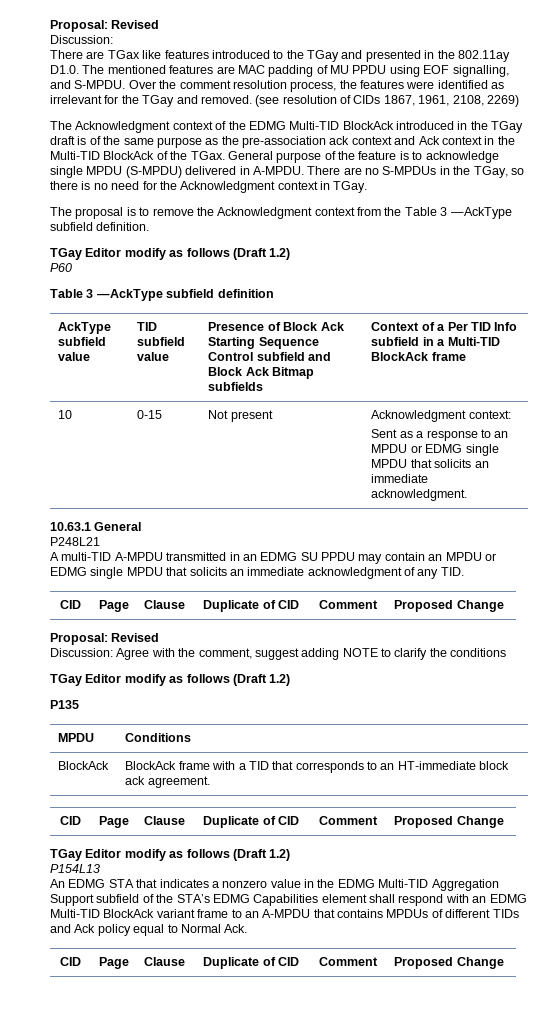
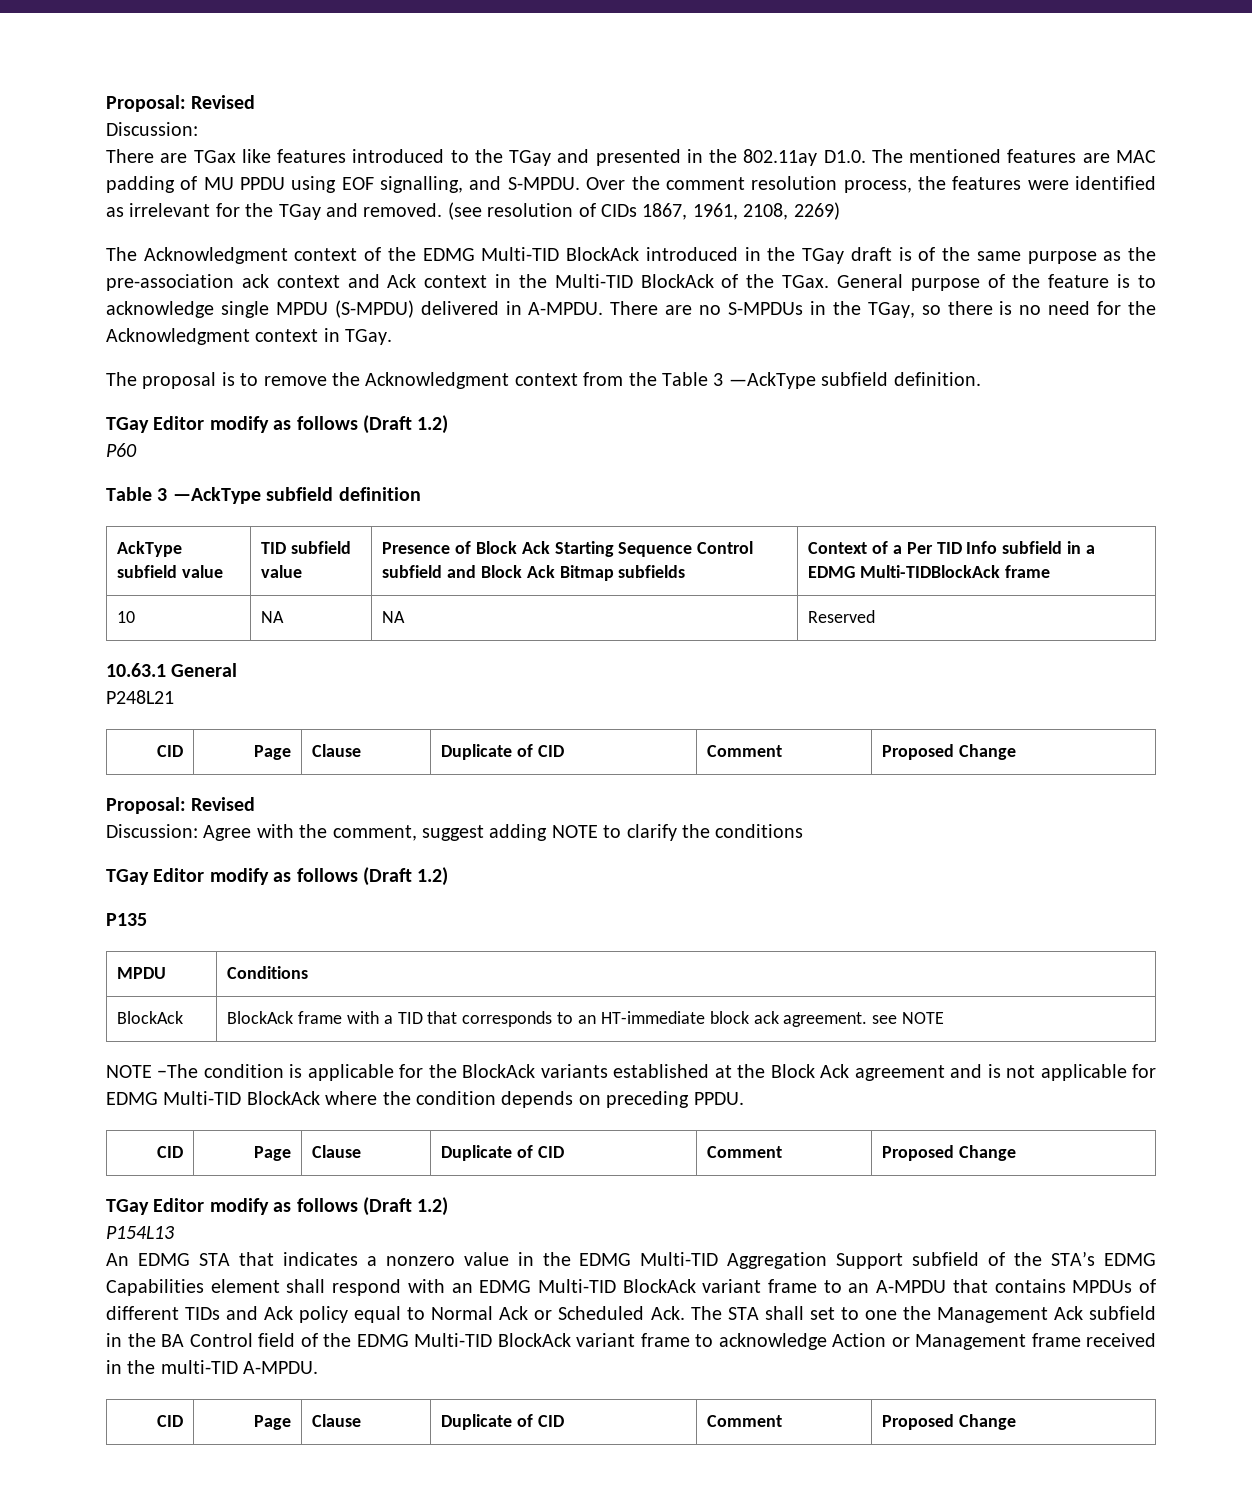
- AckType subfield value | TID subfield value | Presence of Block Ack Starting Sequence Control subfield and Block Ack Bitmap subfields | Context of a Per TID Info subfield in a Multi-TID BlockAck frame
+ AckType subfield value | TID subfield value | Presence of Block Ack Starting Sequence Control subfield and Block Ack Bitmap subfields | Context of a Per TID Info subfield in a EDMG Multi-TIDBlockAck frame
- 10 | 0-15 | Not present | Acknowledgment context:
- Sent as a response to an MPDU or EDMG single MPDU that solicits an immediate acknowledgment.
+ 10 | NA | NA | Reserved
  10.63.1 General
  P248L21
- A multi-TID A-MPDU transmitted in an EDMG SU PPDU may contain an MPDU or EDMG single MPDU that solicits an immediate acknowledgment of any TID.
- BlockAck | BlockAck frame with a TID that corresponds to an HT-immediate block ack agreement.
+ BlockAck | BlockAck frame with a TID that corresponds to an HT-immediate block ack agreement. see NOTE
+ NOTE −The condition is applicable for the BlockAck variants established at the Block Ack agreement and is not applicable for EDMG Multi-TID BlockAck where the condition depends on preceding PPDU.
- An EDMG STA that indicates a nonzero value in the EDMG Multi-TID Aggregation Support subfield of the STA’s EDMG Capabilities element shall respond with an EDMG Multi-TID BlockAck variant frame to an A-MPDU that contains MPDUs of different TIDs and Ack policy equal to Normal Ack.
+ An EDMG STA that indicates a nonzero value in the EDMG Multi-TID Aggregation Support subfield of the STA’s EDMG Capabilities element shall respond with an EDMG Multi-TID BlockAck variant frame to an A-MPDU that contains MPDUs of different TIDs and Ack policy equal to Normal Ack or Scheduled Ack. The STA shall set to one the Management Ack subfield in the BA Control field of the EDMG Multi-TID BlockAck variant frame to acknowledge Action or Management frame received in the multi-TID A-MPDU.

